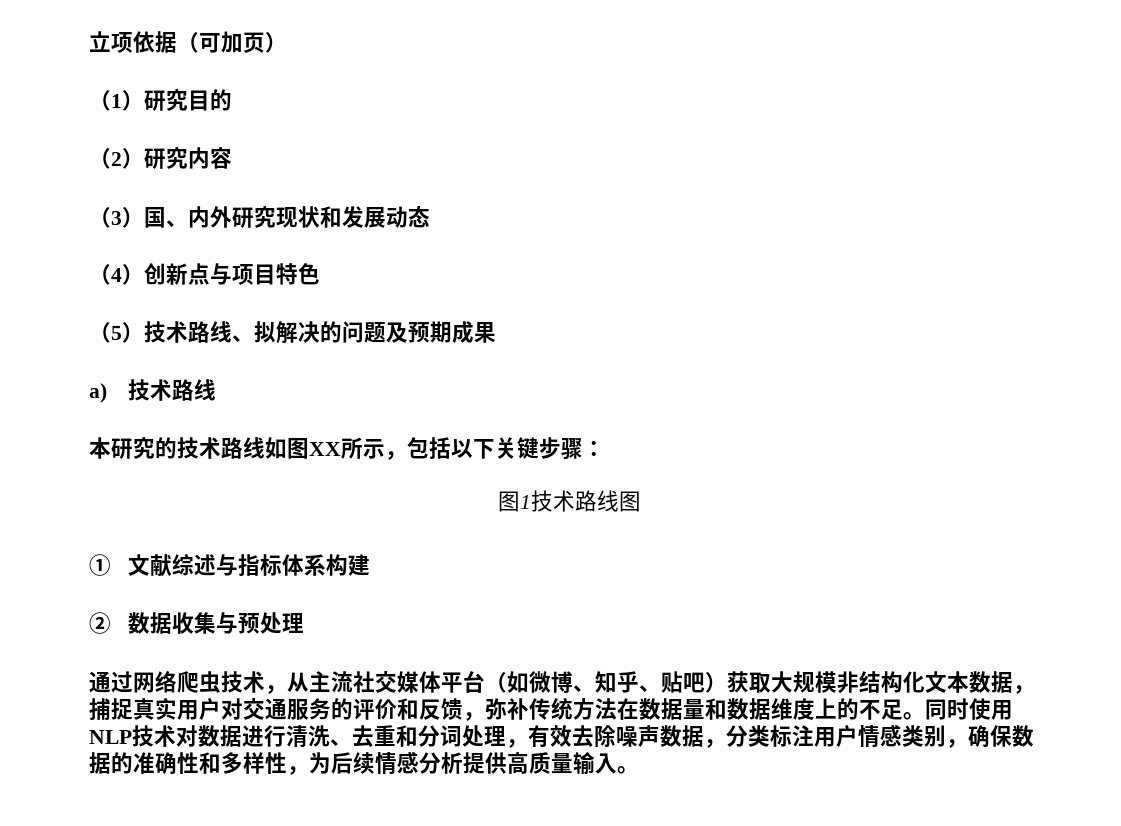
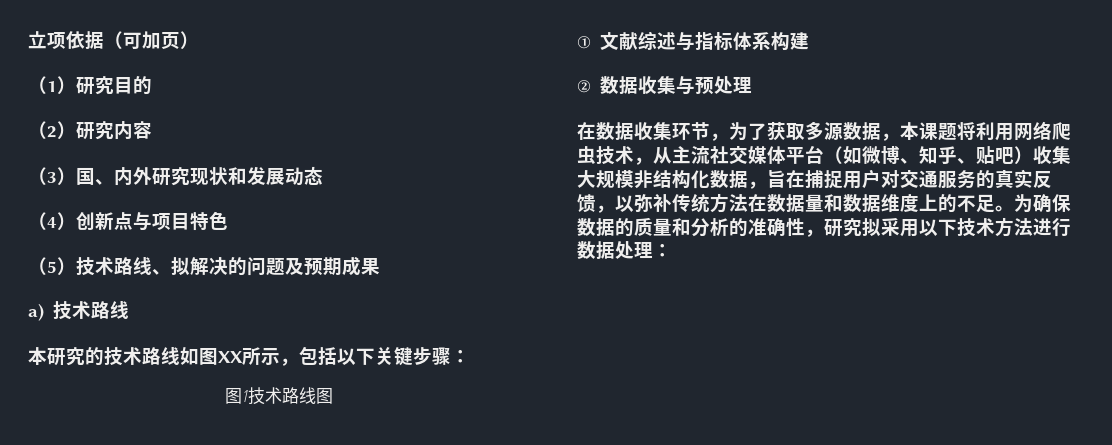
- 通过网络爬虫技术，从主流社交媒体平台（如微博、知乎、贴吧）获取大规模非结构化文本数据，捕捉真实用户对交通服务的评价和反馈，弥补传统方法在数据量和数据维度上的不足。
+ 在数据收集环节，为了获取多源数据，本课题将利用网络爬虫技术，从主流社交媒体平台（如微博、知乎、贴吧）收集大规模非结构化数据，旨在捕捉用户对交通服务的真实反馈，以弥补传统方法在数据量和数据维度上的不足。
- 同时使用NLP技术对数据进行清洗、去重和分词处理，有效去除噪声数据，分类标注用户情感类别，确保数据的准确性和多样性，为后续情感分析提供高质量输入。
+ 为确保数据的质量和分析的准确性，研究拟采用以下技术方法进行数据处理：

